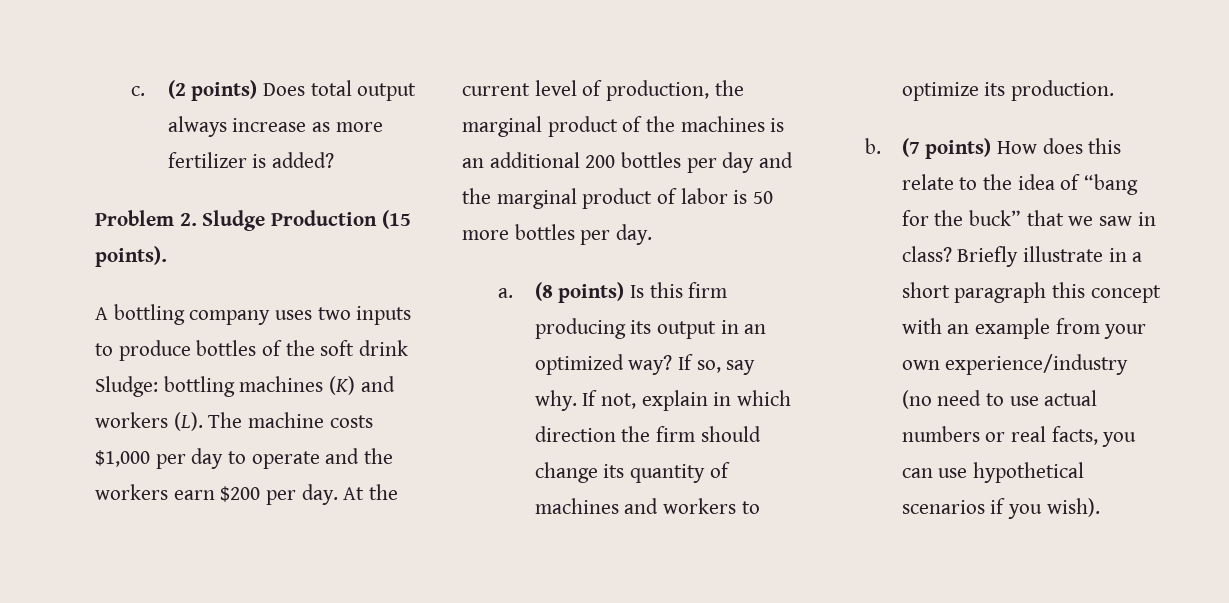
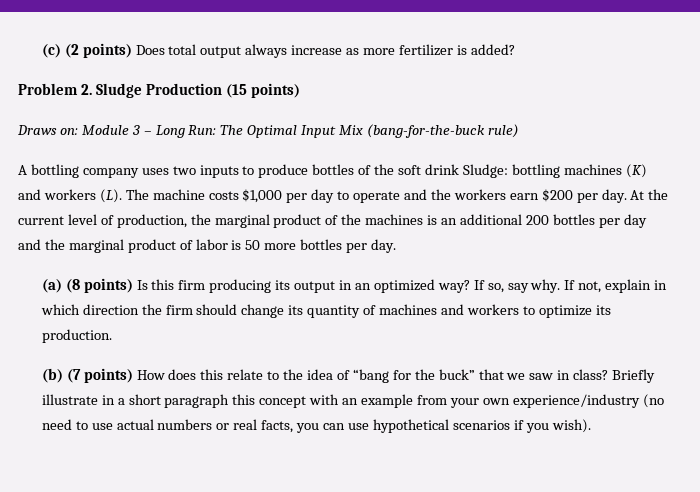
- c. (2 points) Does total output always increase as more fertilizer is added?
+ (c) (2 points) Does total output always increase as more fertilizer is added?
- Problem 2. Sludge Production (15 points).
+ Problem 2. Sludge Production (15 points)
+ Draws on: Module 3 – Long Run: The Optimal Input Mix (bang-for-the-buck rule)
- a. (8 points) Is this firm producing its output in an optimized way?
+ (a) (8 points) Is this firm producing its output in an optimized way?
- b. (7 points) How does this relate to the idea of “bang for the buck” that we saw in class?
+ (b) (7 points) How does this relate to the idea of “bang for the buck” that we saw in class?

